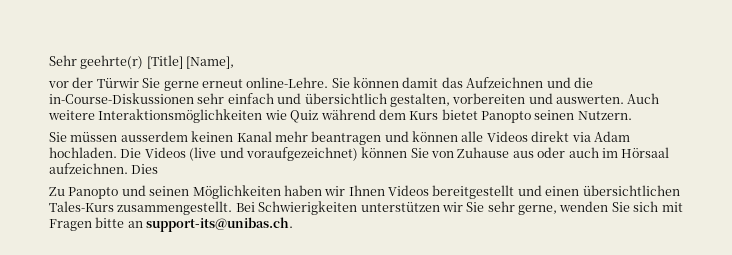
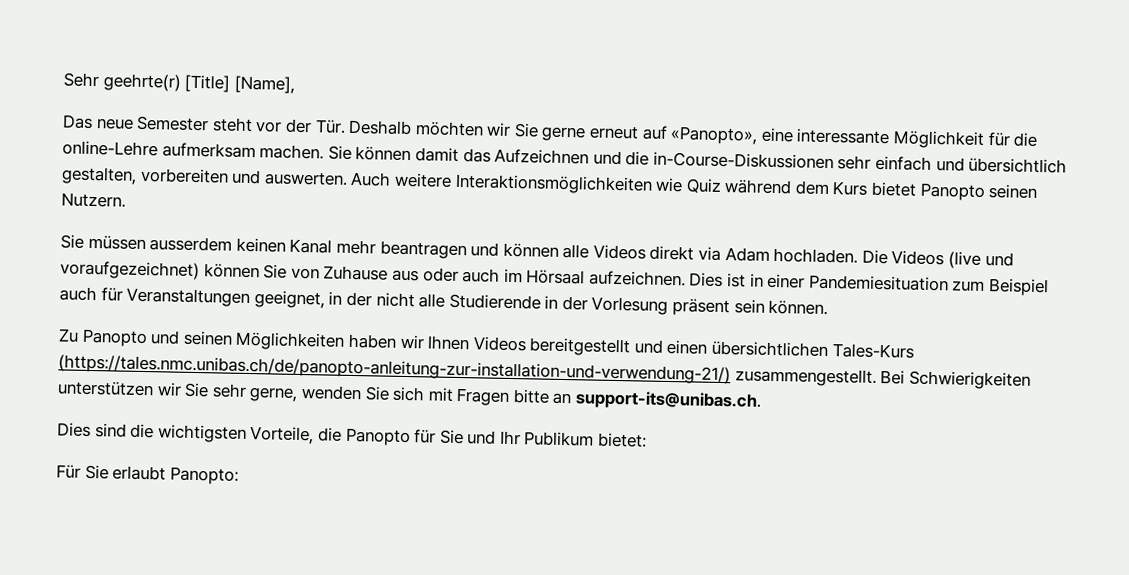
- vor der Türwir Sie gerne erneut online-Lehre.
+ Das neue Semester steht vor der Tür. Deshalb möchten wir Sie gerne erneut auf «Panopto», eine interessante Möglichkeit für die online-Lehre aufmerksam machen.
- Dies
+ Dies ist in einer Pandemiesituation zum Beispiel auch für Veranstaltungen geeignet, in der nicht alle Studierende in der Vorlesung präsent sein können.
- Zu Panopto und seinen Möglichkeiten haben wir Ihnen Videos bereitgestellt und einen übersichtlichen Tales-Kurs zusammengestellt.
+ Zu Panopto und seinen Möglichkeiten haben wir Ihnen Videos bereitgestellt und einen übersichtlichen Tales-Kurs (https://tales.nmc.unibas.ch/de/panopto-anleitung-zur-installation-und-verwendung-21/) zusammengestellt.
+ Dies sind die wichtigsten Vorteile, die Panopto für Sie und Ihr Publikum bietet:
+ Für Sie erlaubt Panopto:

